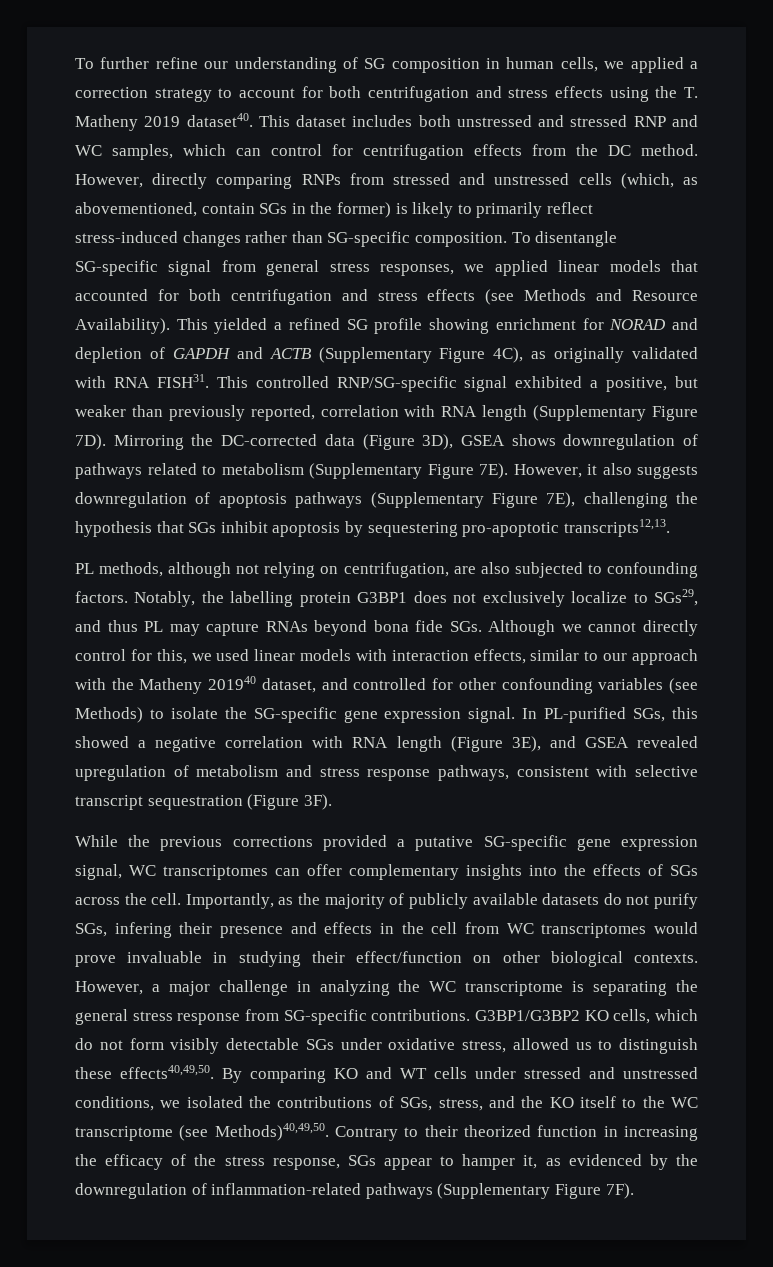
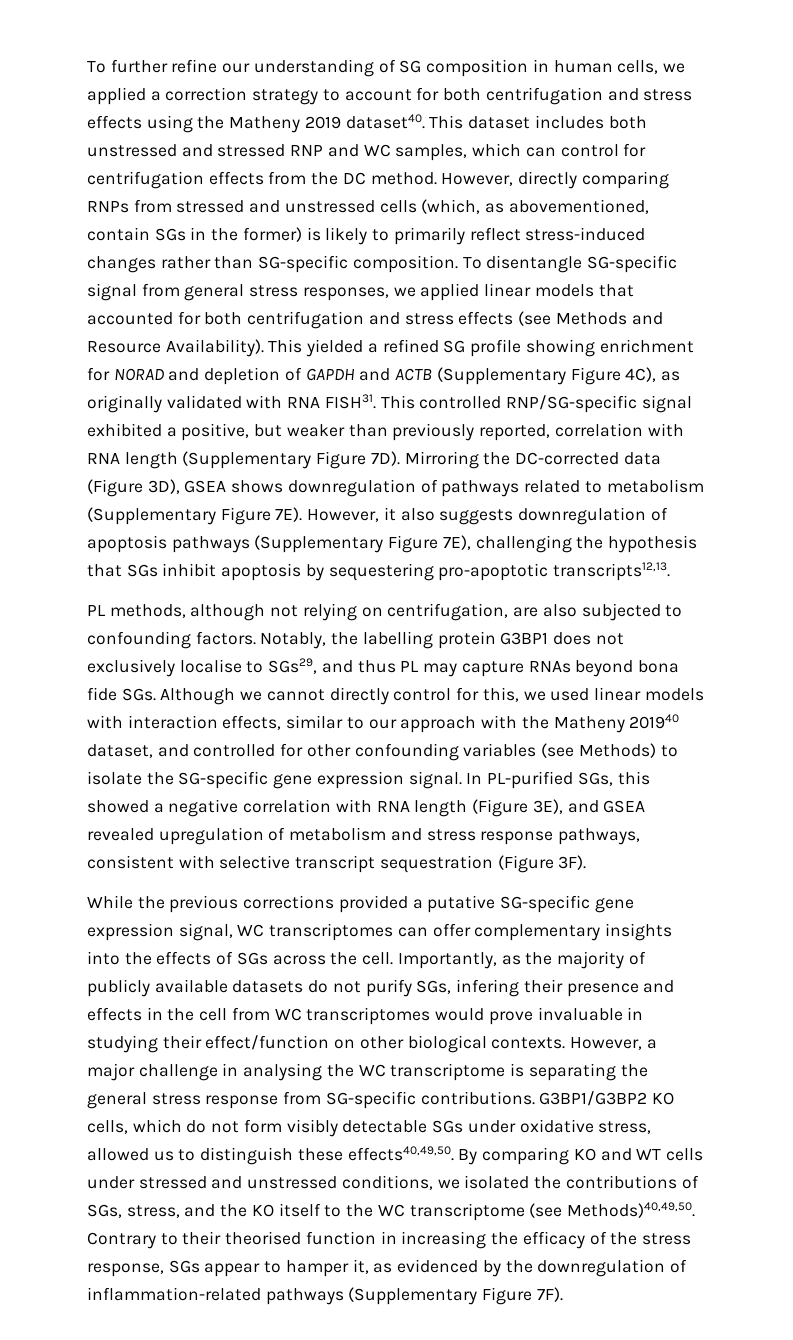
- To further refine our understanding of SG composition in human cells, we applied a correction strategy to account for both centrifugation and stress effects using the T. Matheny 2019 dataset40.
+ To further refine our understanding of SG composition in human cells, we applied a correction strategy to account for both centrifugation and stress effects using the Matheny 2019 dataset40.
- Notably, the labelling protein G3BP1 does not exclusively localize to SGs29, and thus PL may capture RNAs beyond bona fide SGs. Although we cannot directly control for this, we used linear models with interaction effects, similar to our approach with the Matheny 201940 dataset, and controlled for other confounding variables (see Methods) to isolate the SG-specific gene expression signal.
+ Notably, the labelling protein G3BP1 does not exclusively localise to SGs29, and thus PL may capture RNAs beyond bona fide SGs. Although we cannot directly control for this, we used linear models with interaction effects, similar to our approach with the Matheny 201940 dataset, and controlled for other confounding variables (see Methods) to isolate the SG-specific gene expression signal.
- However, a major challenge in analyzing the WC transcriptome is separating the general stress response from SG-specific contributions.
+ However, a major challenge in analysing the WC transcriptome is separating the general stress response from SG-specific contributions.
- Contrary to their theorized function in increasing the efficacy of the stress response, SGs appear to hamper it, as evidenced by the downregulation of inflammation-related pathways (Supplementary Figure 7F).
+ Contrary to their theorised function in increasing the efficacy of the stress response, SGs appear to hamper it, as evidenced by the downregulation of inflammation-related pathways (Supplementary Figure 7F).

